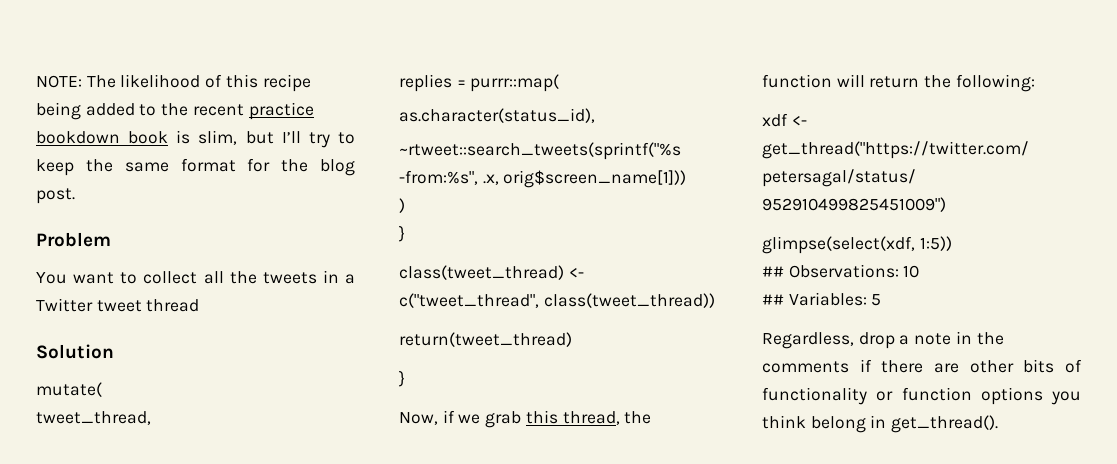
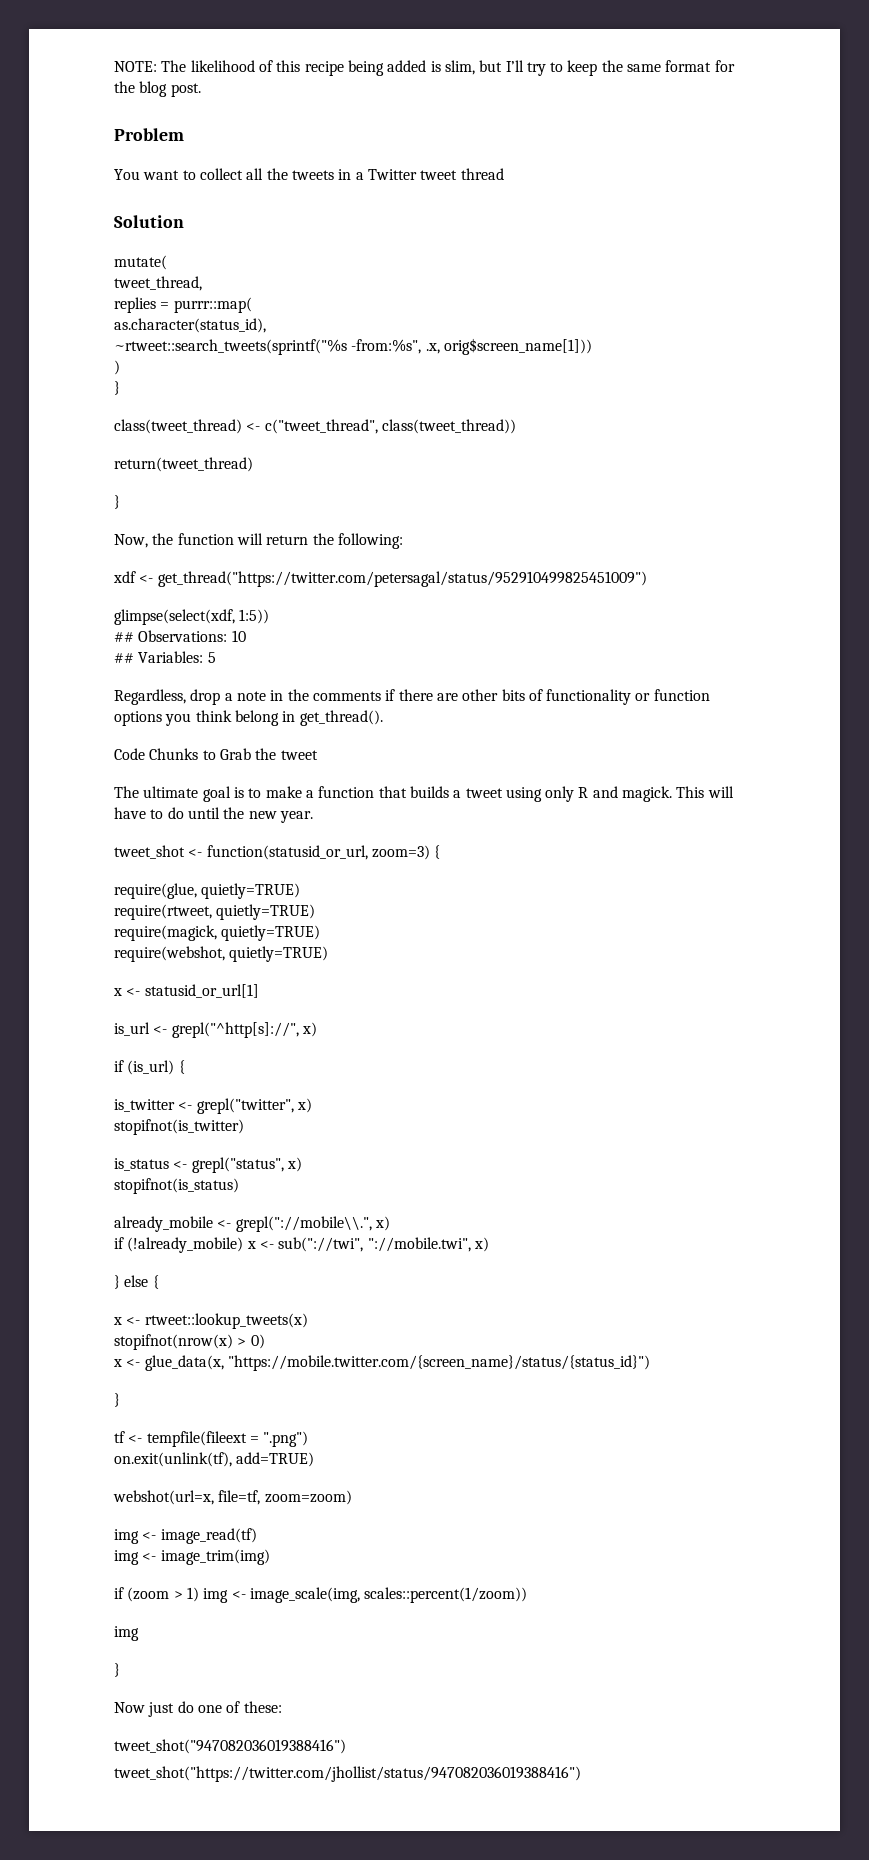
- NOTE: The likelihood of this recipe being added to the recent practice bookdown book is slim, but I’ll try to keep the same format for the blog post.
+ NOTE: The likelihood of this recipe being added is slim, but I’ll try to keep the same format for the blog post.
- Now, if we grab this thread, the function will return the following:
+ Now, the function will return the following:
+ Code Chunks to Grab the tweet
+ The ultimate goal is to make a function that builds a tweet using only R and magick. This will have to do until the new year.
+ tweet_shot <- function(statusid_or_url, zoom=3) {
+ require(glue, quietly=TRUE)
+ require(rtweet, quietly=TRUE)
+ require(magick, quietly=TRUE)
+ require(webshot, quietly=TRUE)
+ x <- statusid_or_url[1]
+ is_url <- grepl("^http[s]://", x)
+ if (is_url) {
+ is_twitter <- grepl("twitter", x)
+ stopifnot(is_twitter)
+ is_status <- grepl("status", x)
+ stopifnot(is_status)
+ already_mobile <- grepl("://mobile\\.", x)
+ if (!already_mobile) x <- sub("://twi", "://mobile.twi", x)
+ } else {
+ x <- rtweet::lookup_tweets(x)
+ stopifnot(nrow(x) > 0)
+ x <- glue_data(x, "https://mobile.twitter.com/{screen_name}/status/{status_id}")
+ }
+ tf <- tempfile(fileext = ".png")
+ on.exit(unlink(tf), add=TRUE)
+ webshot(url=x, file=tf, zoom=zoom)
+ img <- image_read(tf)
+ img <- image_trim(img)
+ if (zoom > 1) img <- image_scale(img, scales::percent(1/zoom))
+ img
+ }
+ Now just do one of these:
+ tweet_shot("947082036019388416")
+ tweet_shot("https://twitter.com/jhollist/status/947082036019388416")

